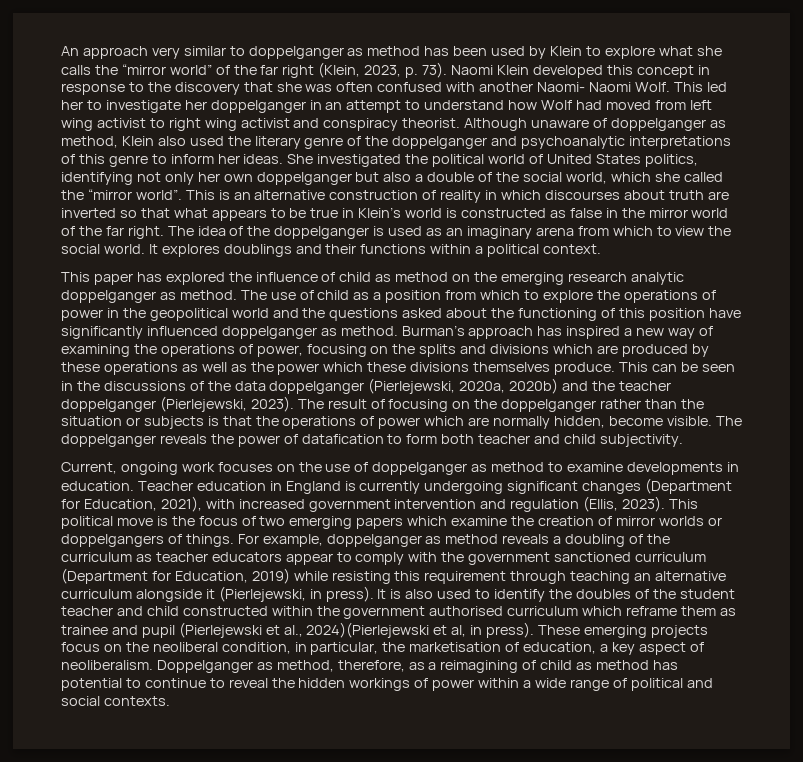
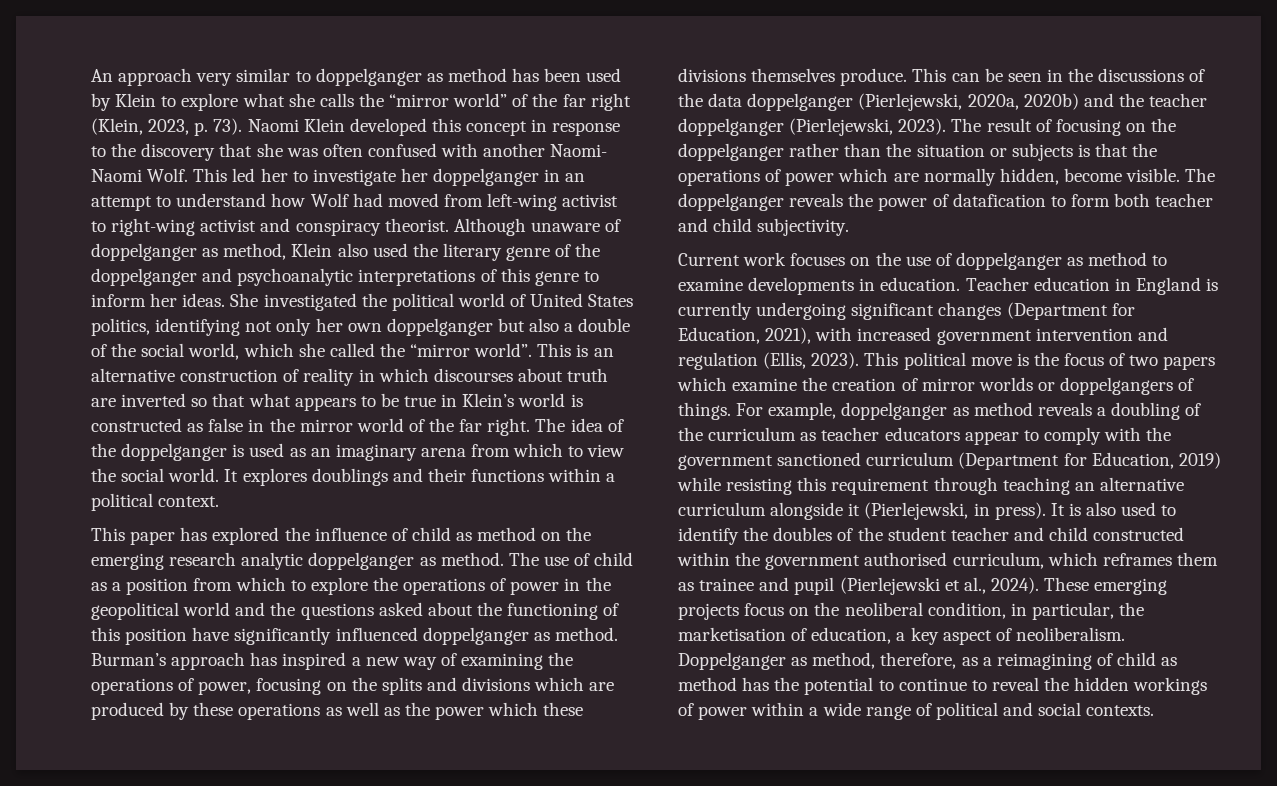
- This led her to investigate her doppelganger in an attempt to understand how Wolf had moved from left wing activist to right wing activist and conspiracy theorist.
+ This led her to investigate her doppelganger in an attempt to understand how Wolf had moved from left-wing activist to right-wing activist and conspiracy theorist.
- Current, ongoing work focuses on the use of doppelganger as method to examine developments in education.
+ Current work focuses on the use of doppelganger as method to examine developments in education.
- This political move is the focus of two emerging papers which examine the creation of mirror worlds or doppelgangers of things.
+ This political move is the focus of two papers which examine the creation of mirror worlds or doppelgangers of things.
- It is also used to identify the doubles of the student teacher and child constructed within the government authorised curriculum which reframe them as trainee and pupil (Pierlejewski et al., 2024)(Pierlejewski et al, in press).
+ It is also used to identify the doubles of the student teacher and child constructed within the government authorised curriculum, which reframes them as trainee and pupil (Pierlejewski et al., 2024).
- Doppelganger as method, therefore, as a reimagining of child as method has potential to continue to reveal the hidden workings of power within a wide range of political and social contexts.
+ Doppelganger as method, therefore, as a reimagining of child as method has the potential to continue to reveal the hidden workings of power within a wide range of political and social contexts.

